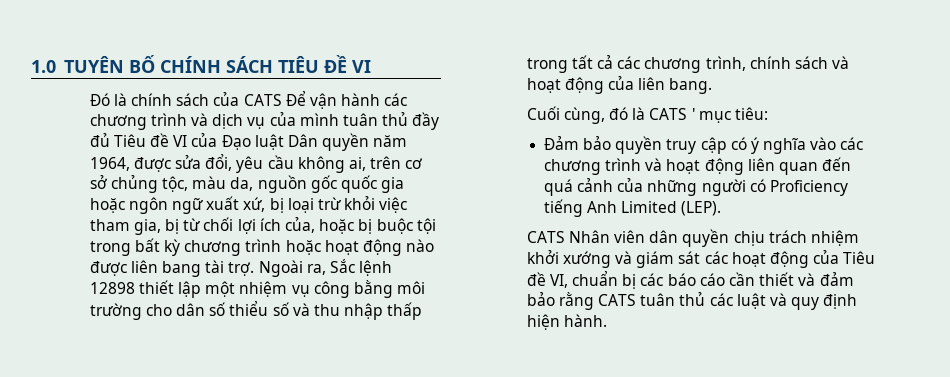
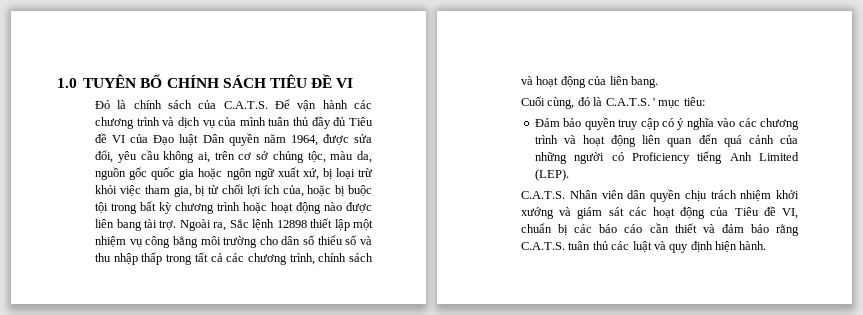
- Đó là chính sách của CATS Để vận hành các chương trình và dịch vụ của mình tuân thủ đầy đủ Tiêu đề VI của Đạo luật Dân quyền năm 1964, được sửa đổi, yêu cầu không ai, trên cơ sở chủng tộc, màu da, nguồn gốc quốc gia hoặc ngôn ngữ xuất xứ, bị loại trừ khỏi việc tham gia, bị từ chối lợi ích của, hoặc bị buộc tội trong bất kỳ chương trình hoặc hoạt động nào được liên bang tài trợ.
+ Đó là chính sách của C.A.T.S. Để vận hành các chương trình và dịch vụ của mình tuân thủ đầy đủ Tiêu đề VI của Đạo luật Dân quyền năm 1964, được sửa đổi, yêu cầu không ai, trên cơ sở chủng tộc, màu da, nguồn gốc quốc gia hoặc ngôn ngữ xuất xứ, bị loại trừ khỏi việc tham gia, bị từ chối lợi ích của, hoặc bị buộc tội trong bất kỳ chương trình hoặc hoạt động nào được liên bang tài trợ.
- Cuối cùng, đó là CATS ' mục tiêu:
+ Cuối cùng, đó là C.A.T.S. ' mục tiêu:
- CATS Nhân viên dân quyền chịu trách nhiệm khởi xướng và giám sát các hoạt động của Tiêu đề VI, chuẩn bị các báo cáo cần thiết và đảm bảo rằng CATS tuân thủ các luật và quy định hiện hành.
+ C.A.T.S. Nhân viên dân quyền chịu trách nhiệm khởi xướng và giám sát các hoạt động của Tiêu đề VI, chuẩn bị các báo cáo cần thiết và đảm bảo rằng C.A.T.S. tuân thủ các luật và quy định hiện hành.

